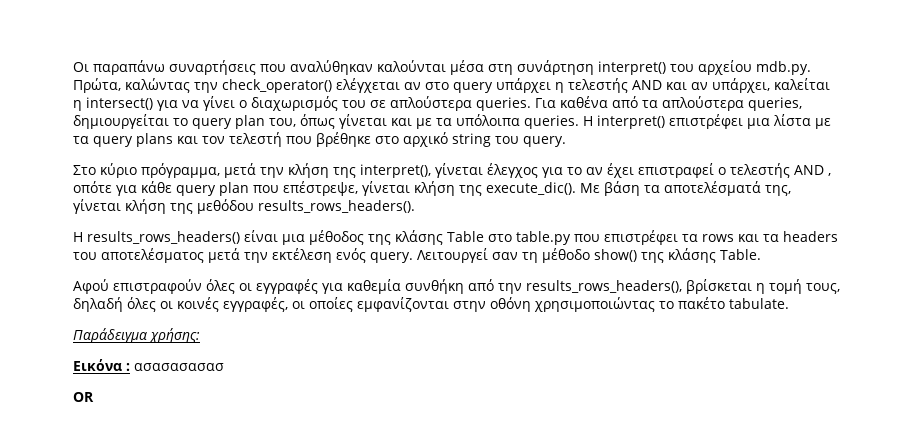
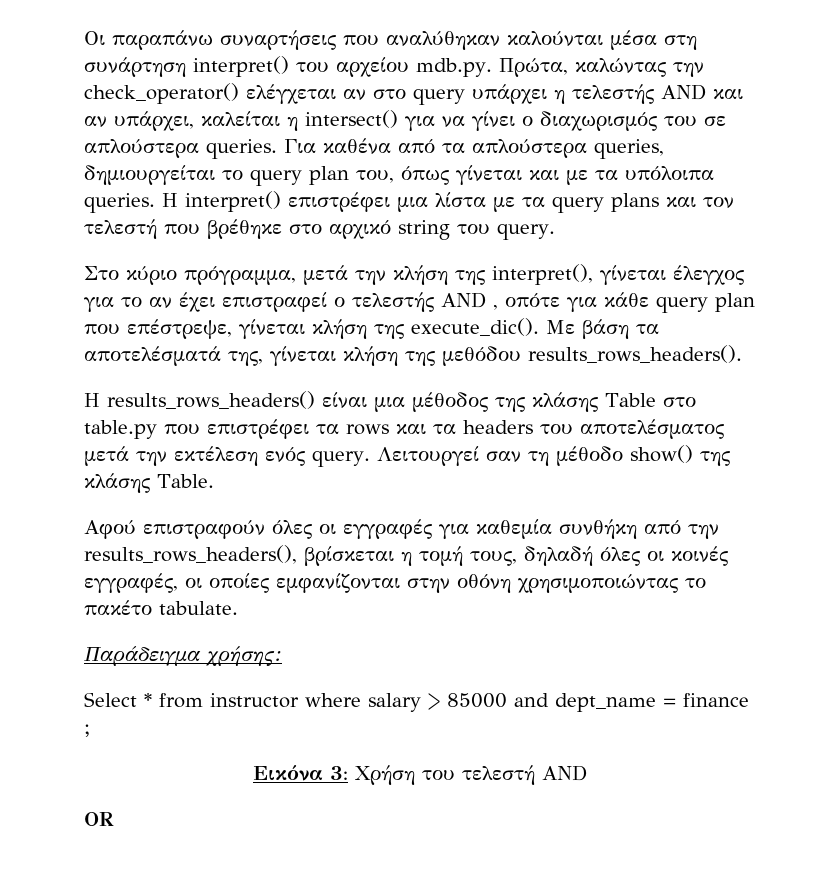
- Εικόνα : ασασασασασ
+ Select * from instructor where salary > 85000 and dept_name = finance ;
+ Εικόνα 3: Χρήση του τελεστή AND

